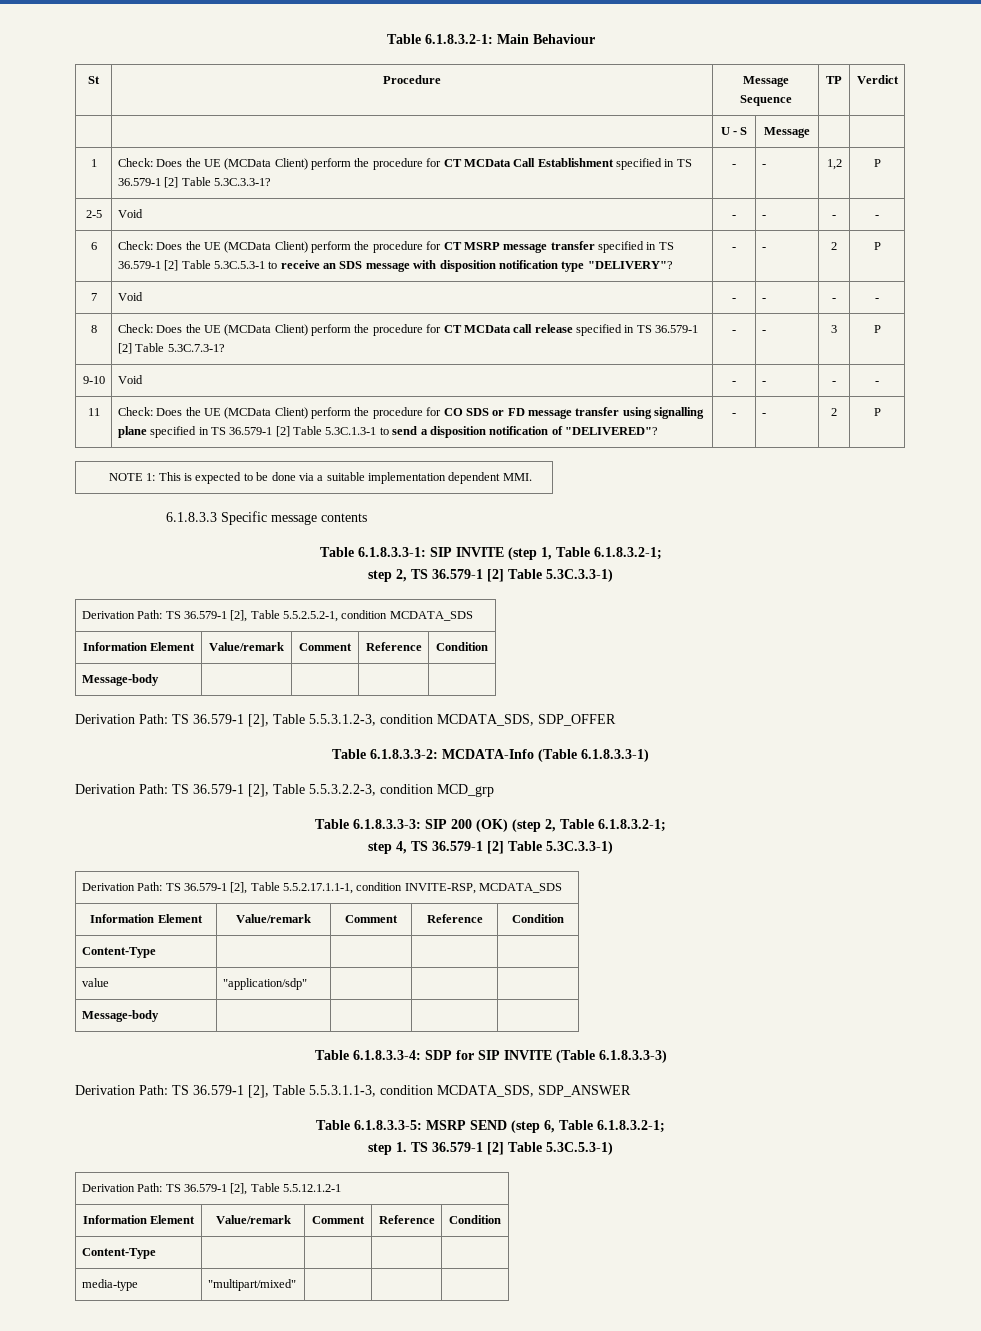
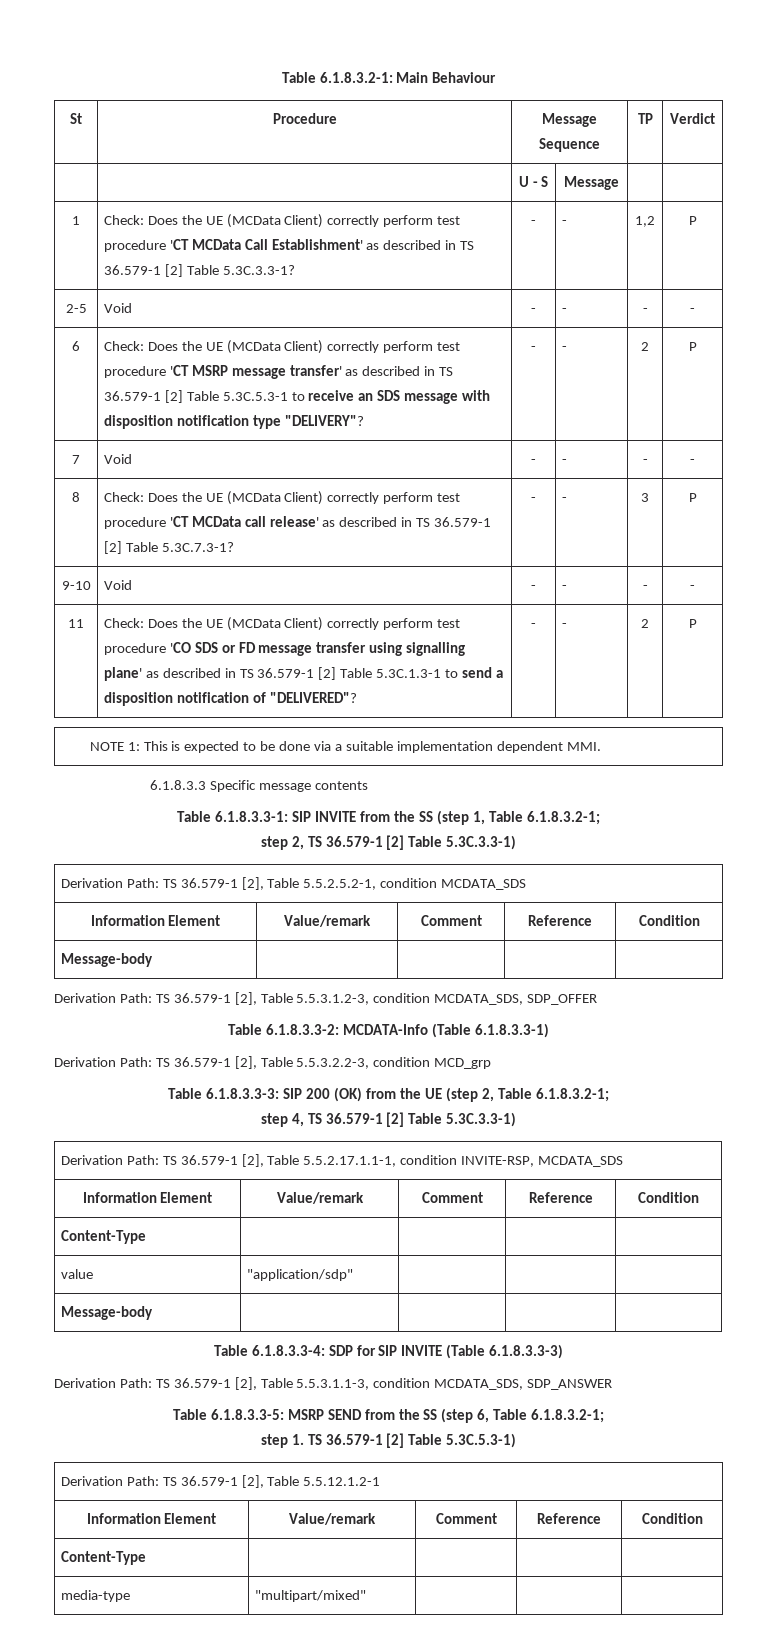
- 1 | Check: Does the UE (MCData Client) perform the procedure for CT MCData Call Establishment specified in TS 36.579-1 [2] Table 5.3C.3.3-1? | - | - | 1,2 | P
+ 1 | Check: Does the UE (MCData Client) correctly perform test procedure 'CT MCData Call Establishment' as described in TS 36.579-1 [2] Table 5.3C.3.3-1? | - | - | 1,2 | P
- 6 | Check: Does the UE (MCData Client) perform the procedure for CT MSRP message transfer specified in TS 36.579-1 [2] Table 5.3C.5.3-1 to receive an SDS message with disposition notification type "DELIVERY"? | - | - | 2 | P
+ 6 | Check: Does the UE (MCData Client) correctly perform test procedure 'CT MSRP message transfer' as described in TS 36.579-1 [2] Table 5.3C.5.3-1 to receive an SDS message with disposition notification type "DELIVERY"? | - | - | 2 | P
- 8 | Check: Does the UE (MCData Client) perform the procedure for CT MCData call release specified in TS 36.579-1 [2] Table 5.3C.7.3-1? | - | - | 3 | P
+ 8 | Check: Does the UE (MCData Client) correctly perform test procedure 'CT MCData call release' as described in TS 36.579-1 [2] Table 5.3C.7.3-1? | - | - | 3 | P
- 11 | Check: Does the UE (MCData Client) perform the procedure for CO SDS or FD message transfer using signalling plane specified in TS 36.579-1 [2] Table 5.3C.1.3-1 to send a disposition notification of "DELIVERED"? | - | - | 2 | P
+ 11 | Check: Does the UE (MCData Client) correctly perform test procedure 'CO SDS or FD message transfer using signalling plane' as described in TS 36.579-1 [2] Table 5.3C.1.3-1 to send a disposition notification of "DELIVERED"? | - | - | 2 | P
- Table 6.1.8.3.3-1: SIP INVITE (step 1, Table 6.1.8.3.2-1;
+ Table 6.1.8.3.3-1: SIP INVITE from the SS (step 1, Table 6.1.8.3.2-1;
- Table 6.1.8.3.3-3: SIP 200 (OK) (step 2, Table 6.1.8.3.2-1;
+ Table 6.1.8.3.3-3: SIP 200 (OK) from the UE (step 2, Table 6.1.8.3.2-1;
- Table 6.1.8.3.3-5: MSRP SEND (step 6, Table 6.1.8.3.2-1;
+ Table 6.1.8.3.3-5: MSRP SEND from the SS (step 6, Table 6.1.8.3.2-1;

